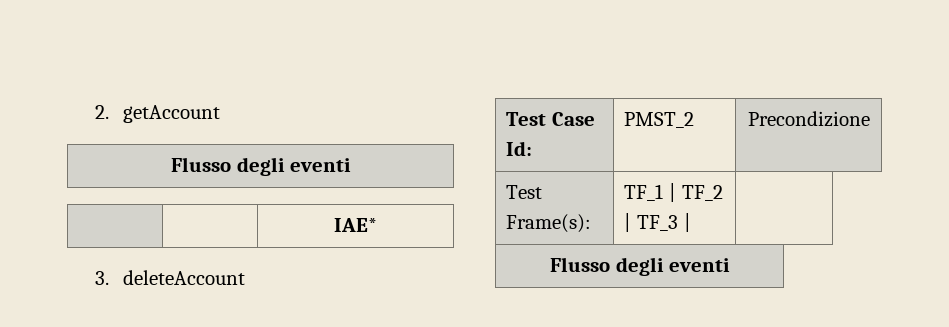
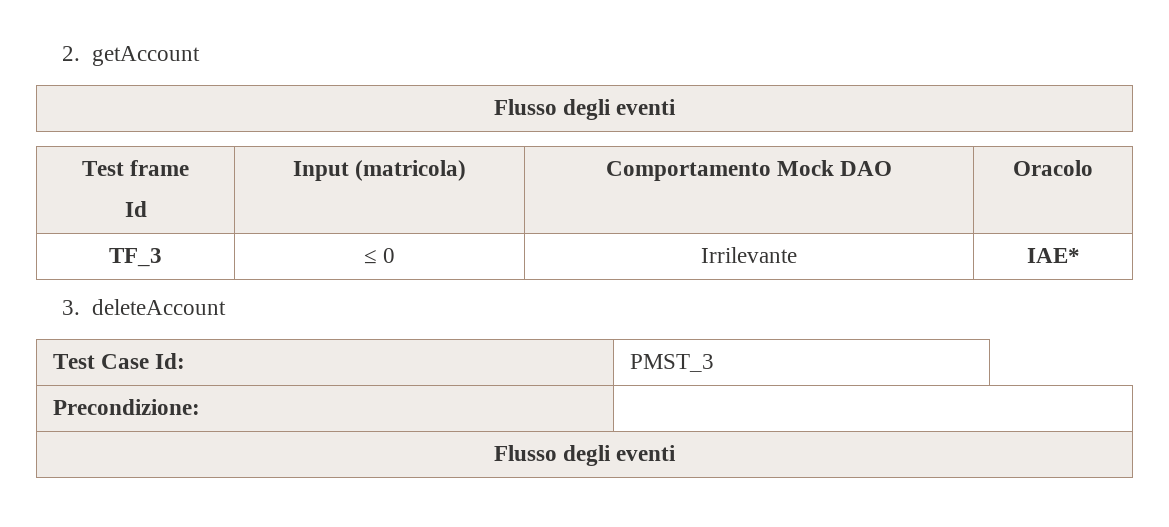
- | | IAE*
+ Test frame
+ Id | Input (matricola) | Comportamento Mock DAO | Oracolo
+ TF_3 | ≤ 0 | Irrilevante | IAE*
- Test Case Id: | PMST_2 | Precondizione
- Test Frame(s): | TF_1 | TF_2 | TF_3 | |
+ Test Case Id: | PMST_3
+ Precondizione: |

